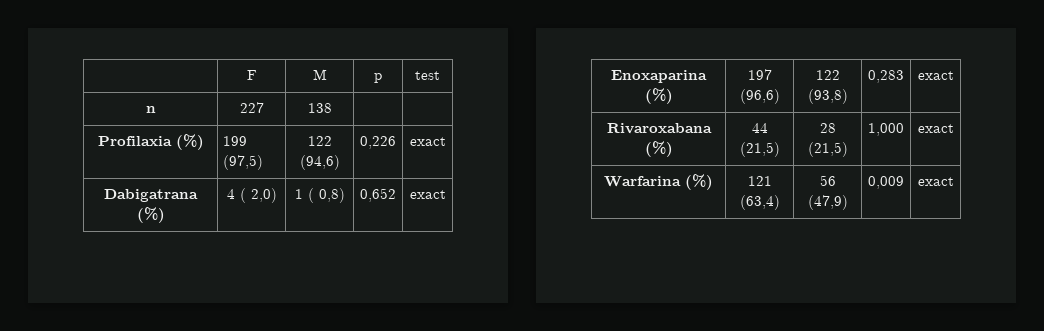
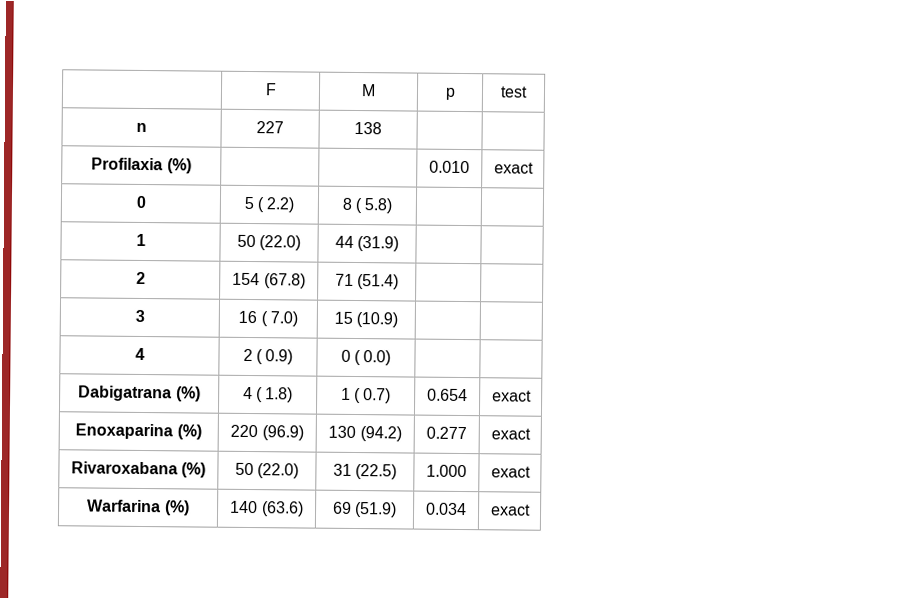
- Profilaxia (%) | 199 (97,5) | 122 (94,6) | 0,226 | exact
+ Profilaxia (%) | | | 0.010 | exact
+ 0 | 5 ( 2.2) | 8 ( 5.8) | |
+ 1 | 50 (22.0) | 44 (31.9) | |
+ 2 | 154 (67.8) | 71 (51.4) | |
+ 3 | 16 ( 7.0) | 15 (10.9) | |
+ 4 | 2 ( 0.9) | 0 ( 0.0) | |
- Dabigatrana (%) | 4 ( 2,0) | 1 ( 0,8) | 0,652 | exact
+ Dabigatrana (%) | 4 ( 1.8) | 1 ( 0.7) | 0.654 | exact
- Enoxaparina (%) | 197 (96,6) | 122 (93,8) | 0,283 | exact
- Rivaroxabana (%) | 44 (21,5) | 28 (21,5) | 1,000 | exact
- Warfarina (%) | 121 (63,4) | 56 (47,9) | 0,009 | exact
+ Enoxaparina (%) | 220 (96.9) | 130 (94.2) | 0.277 | exact
+ Rivaroxabana (%) | 50 (22.0) | 31 (22.5) | 1.000 | exact
+ Warfarina (%) | 140 (63.6) | 69 (51.9) | 0.034 | exact

